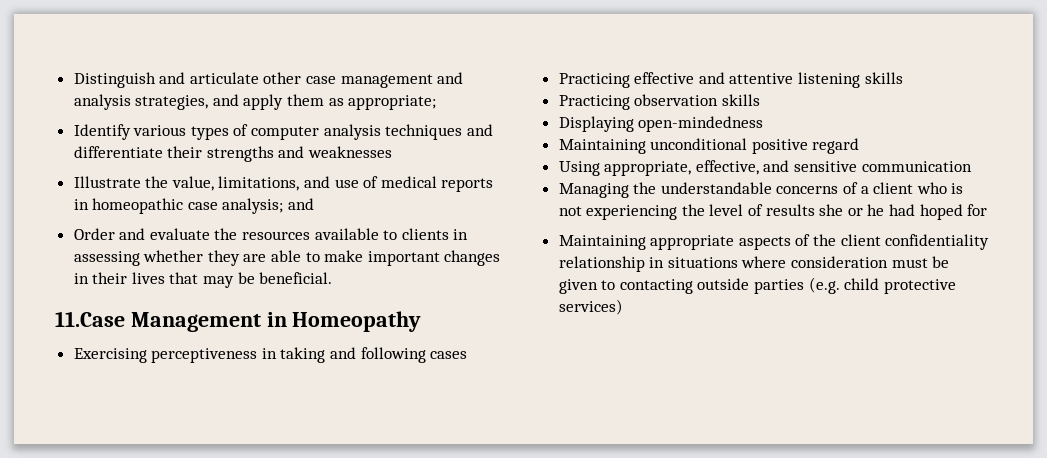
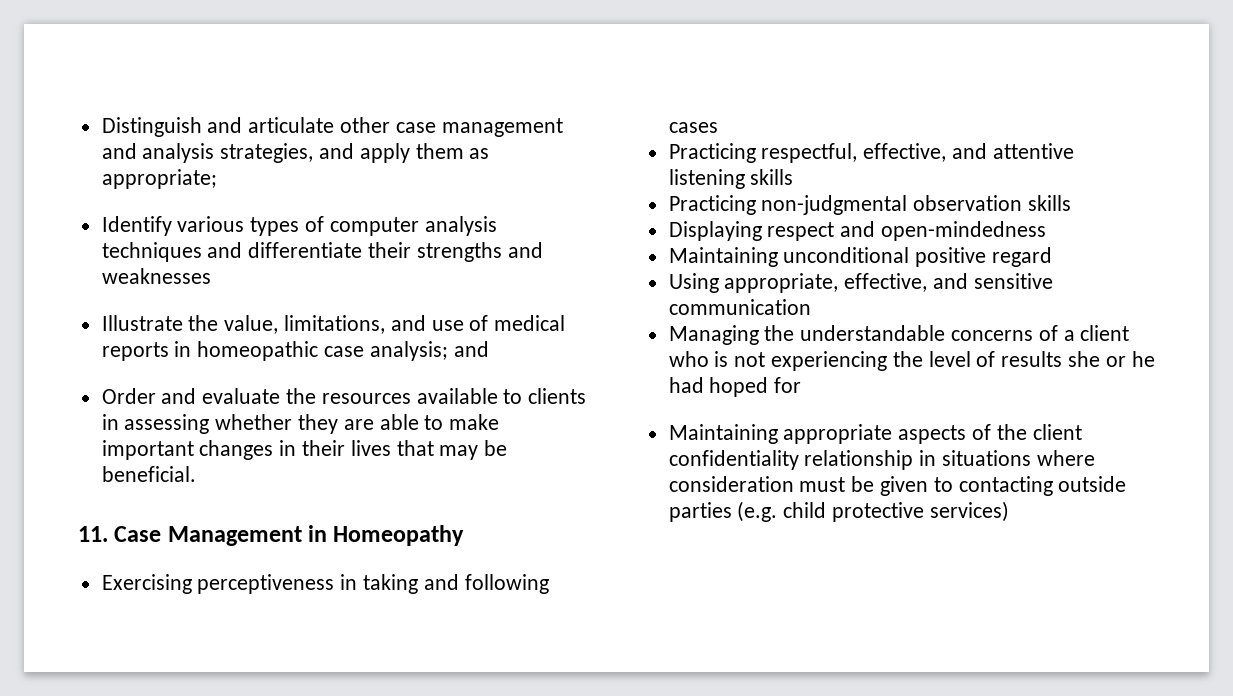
- 11.Case Management in Homeopathy
+ 11. Case Management in Homeopathy
- Practicing effective and attentive listening skills
+ Practicing respectful, effective, and attentive listening skills
- Practicing observation skills
+ Practicing non-judgmental observation skills
- Displaying open-mindedness
+ Displaying respect and open-mindedness

